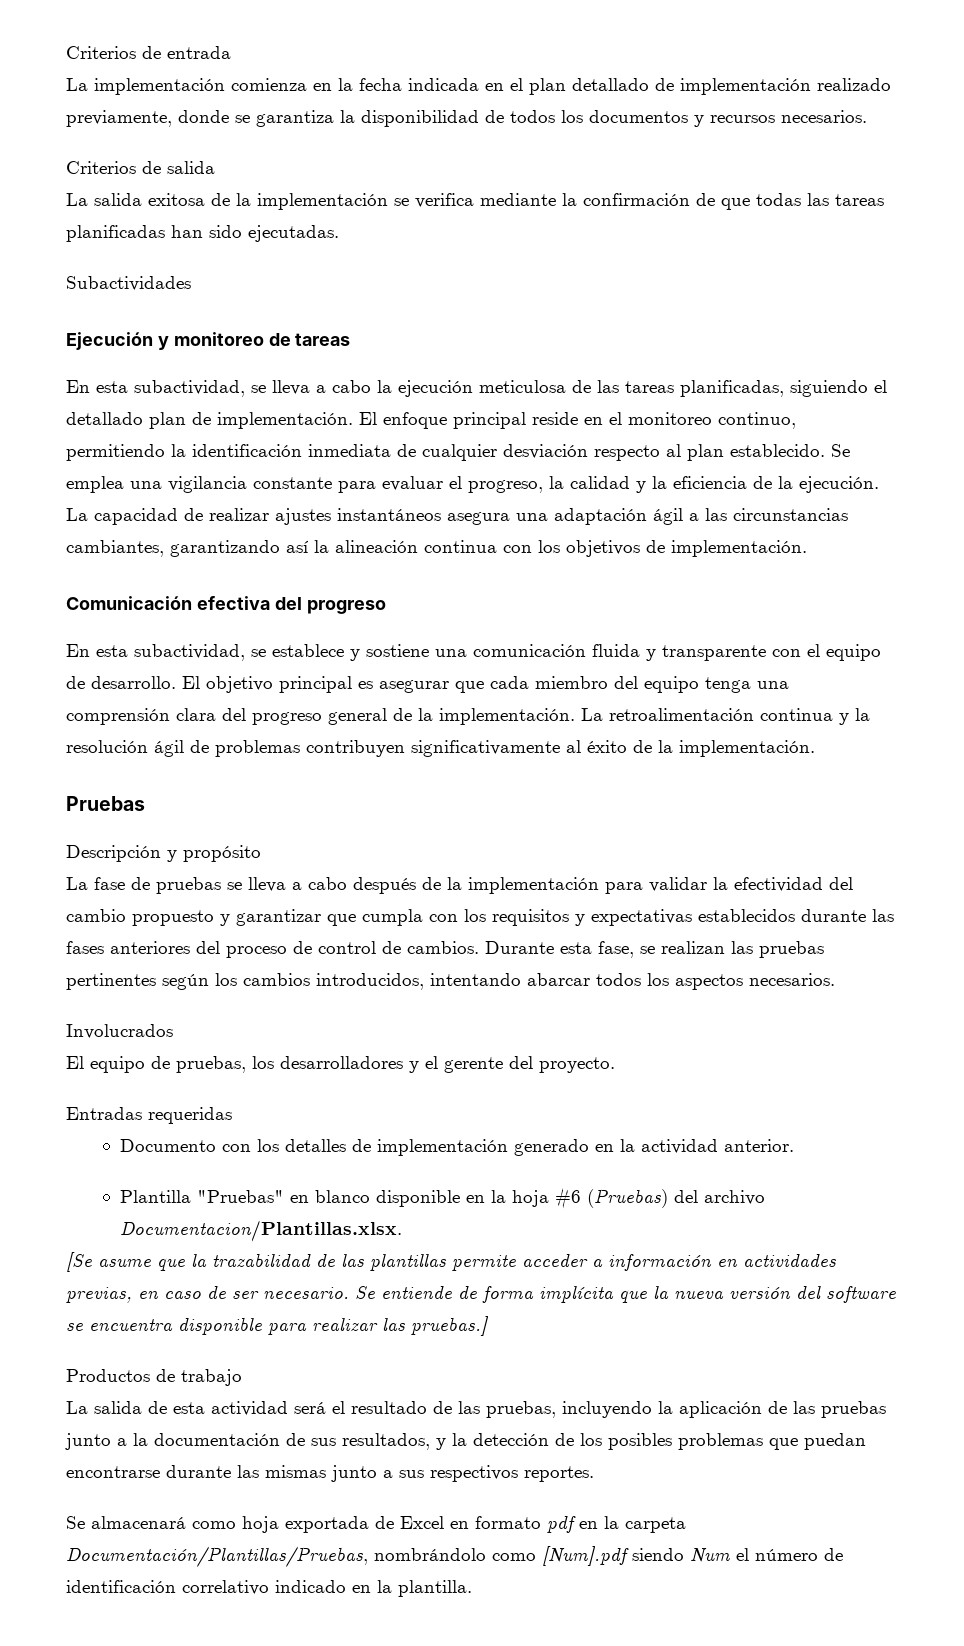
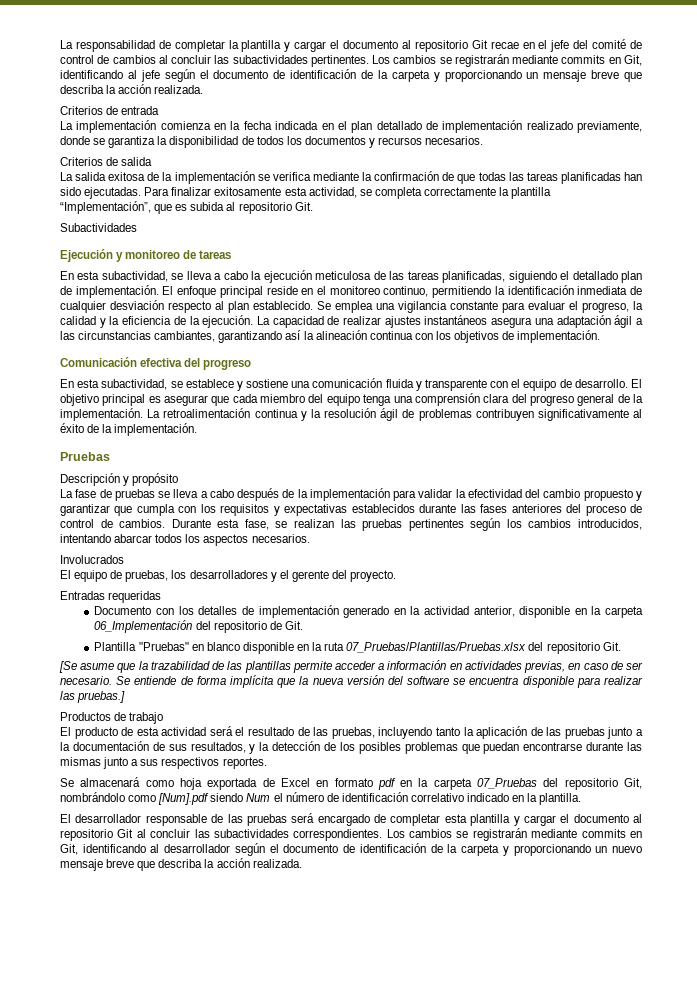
+ La responsabilidad de completar la plantilla y cargar el documento al repositorio Git recae en el jefe del comité de control de cambios al concluir las subactividades pertinentes. Los cambios se registrarán mediante commits en Git, identificando al jefe según el documento de identificación de la carpeta y proporcionando un mensaje breve que describa la acción realizada.
+ Para finalizar exitosamente esta actividad, se completa correctamente la plantilla “Implementación”, que es subida al repositorio Git.
- Documento con los detalles de implementación generado en la actividad anterior.
+ Documento con los detalles de implementación generado en la actividad anterior, disponible en la carpeta 06_Implementación del repositorio de Git.
- Plantilla "Pruebas" en blanco disponible en la hoja #6 (Pruebas) del archivo Documentacion/Plantillas.xlsx.
+ Plantilla "Pruebas" en blanco disponible en la ruta 07_Pruebas/Plantillas/Pruebas.xlsx del repositorio Git.
- La salida de esta actividad será el resultado de las pruebas, incluyendo la aplicación de las pruebas junto a la documentación de sus resultados, y la detección de los posibles problemas que puedan encontrarse durante las mismas junto a sus respectivos reportes.
+ El producto de esta actividad será el resultado de las pruebas, incluyendo tanto la aplicación de las pruebas junto a la documentación de sus resultados, y la detección de los posibles problemas que puedan encontrarse durante las mismas junto a sus respectivos reportes.
- Se almacenará como hoja exportada de Excel en formato pdf en la carpeta Documentación/Plantillas/Pruebas, nombrándolo como [Num].pdf siendo Num el número de identificación correlativo indicado en la plantilla.
+ Se almacenará como hoja exportada de Excel en formato pdf en la carpeta 07_Pruebas del repositorio Git, nombrándolo como [Num].pdf siendo Num el número de identificación correlativo indicado en la plantilla.
+ El desarrollador responsable de las pruebas será encargado de completar esta plantilla y cargar el documento al repositorio Git al concluir las subactividades correspondientes. Los cambios se registrarán mediante commits en Git, identificando al desarrollador según el documento de identificación de la carpeta y proporcionando un nuevo mensaje breve que describa la acción realizada.

